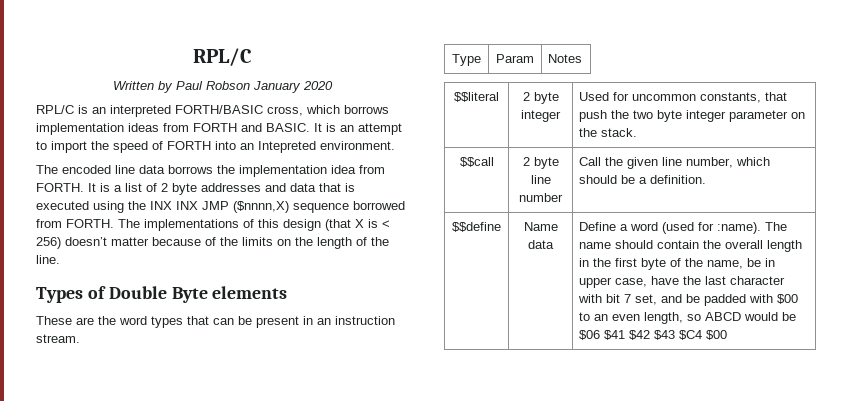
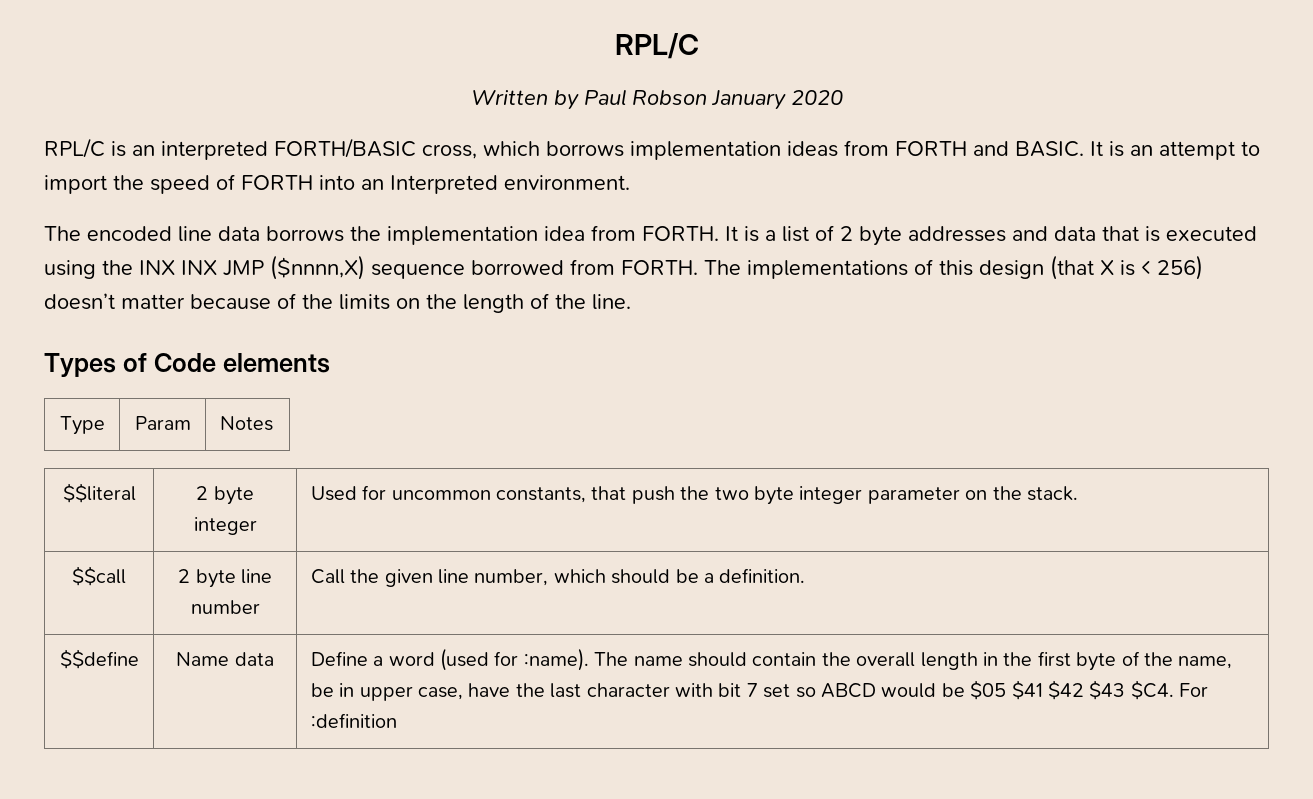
- It is an attempt to import the speed of FORTH into an Intepreted environment.
+ It is an attempt to import the speed of FORTH into an Interpreted environment.
- Types of Double Byte elements
+ Types of Code elements
- These are the word types that can be present in an instruction stream.
- The name should contain the overall length in the first byte of the name, be in upper case, have the last character with bit 7 set, and be padded with $00 to an even length, so ABCD would be $06 $41 $42 $43 $C4 $00
+ The name should contain the overall length in the first byte of the name, be in upper case, have the last character with bit 7 set so ABCD would be $05 $41 $42 $43 $C4. For :definition

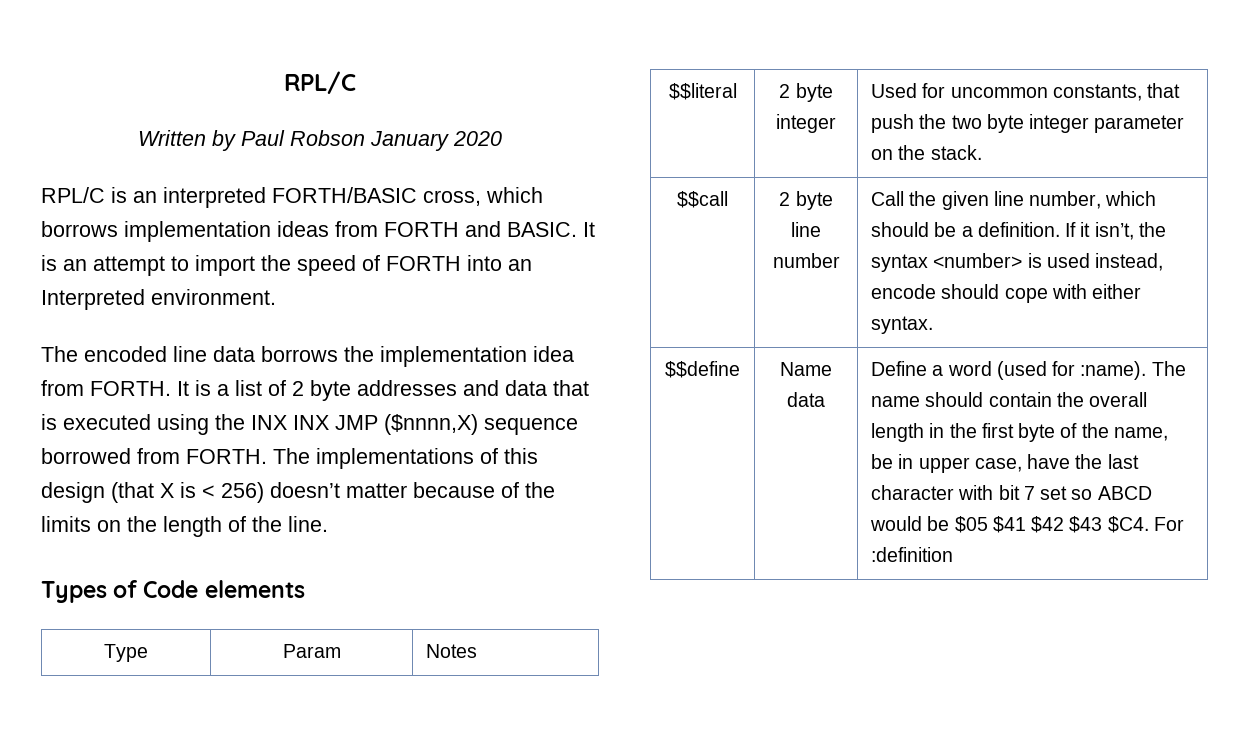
- $$call | 2 byte line number | Call the given line number, which should be a definition.
+ $$call | 2 byte line number | Call the given line number, which should be a definition. If it isn’t, the syntax <number> is used instead, encode should cope with either syntax.

